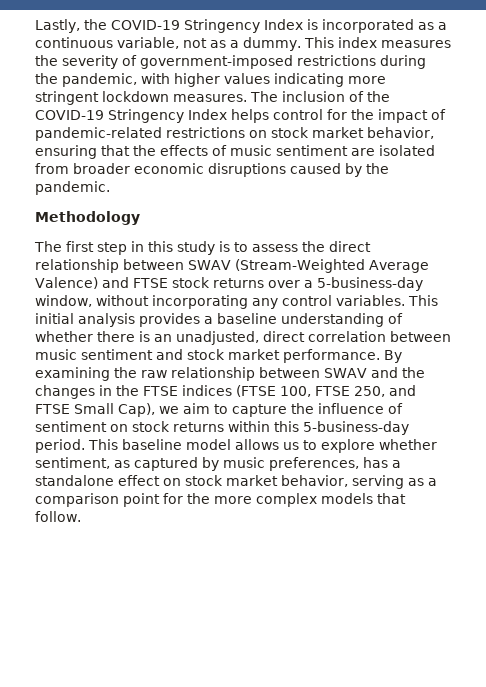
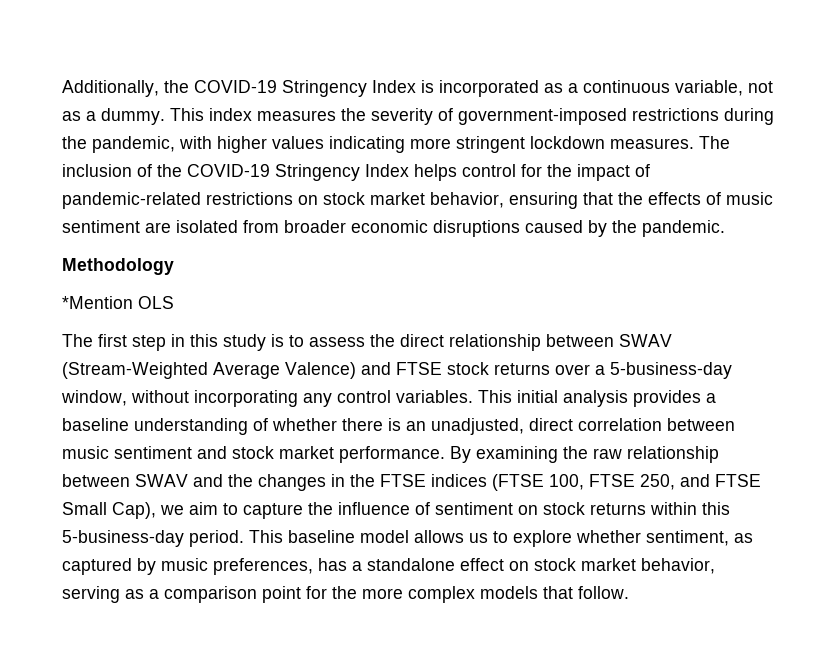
- Lastly, the COVID-19 Stringency Index is incorporated as a continuous variable, not as a dummy.
+ Additionally, the COVID-19 Stringency Index is incorporated as a continuous variable, not as a dummy.
+ *Mention OLS

